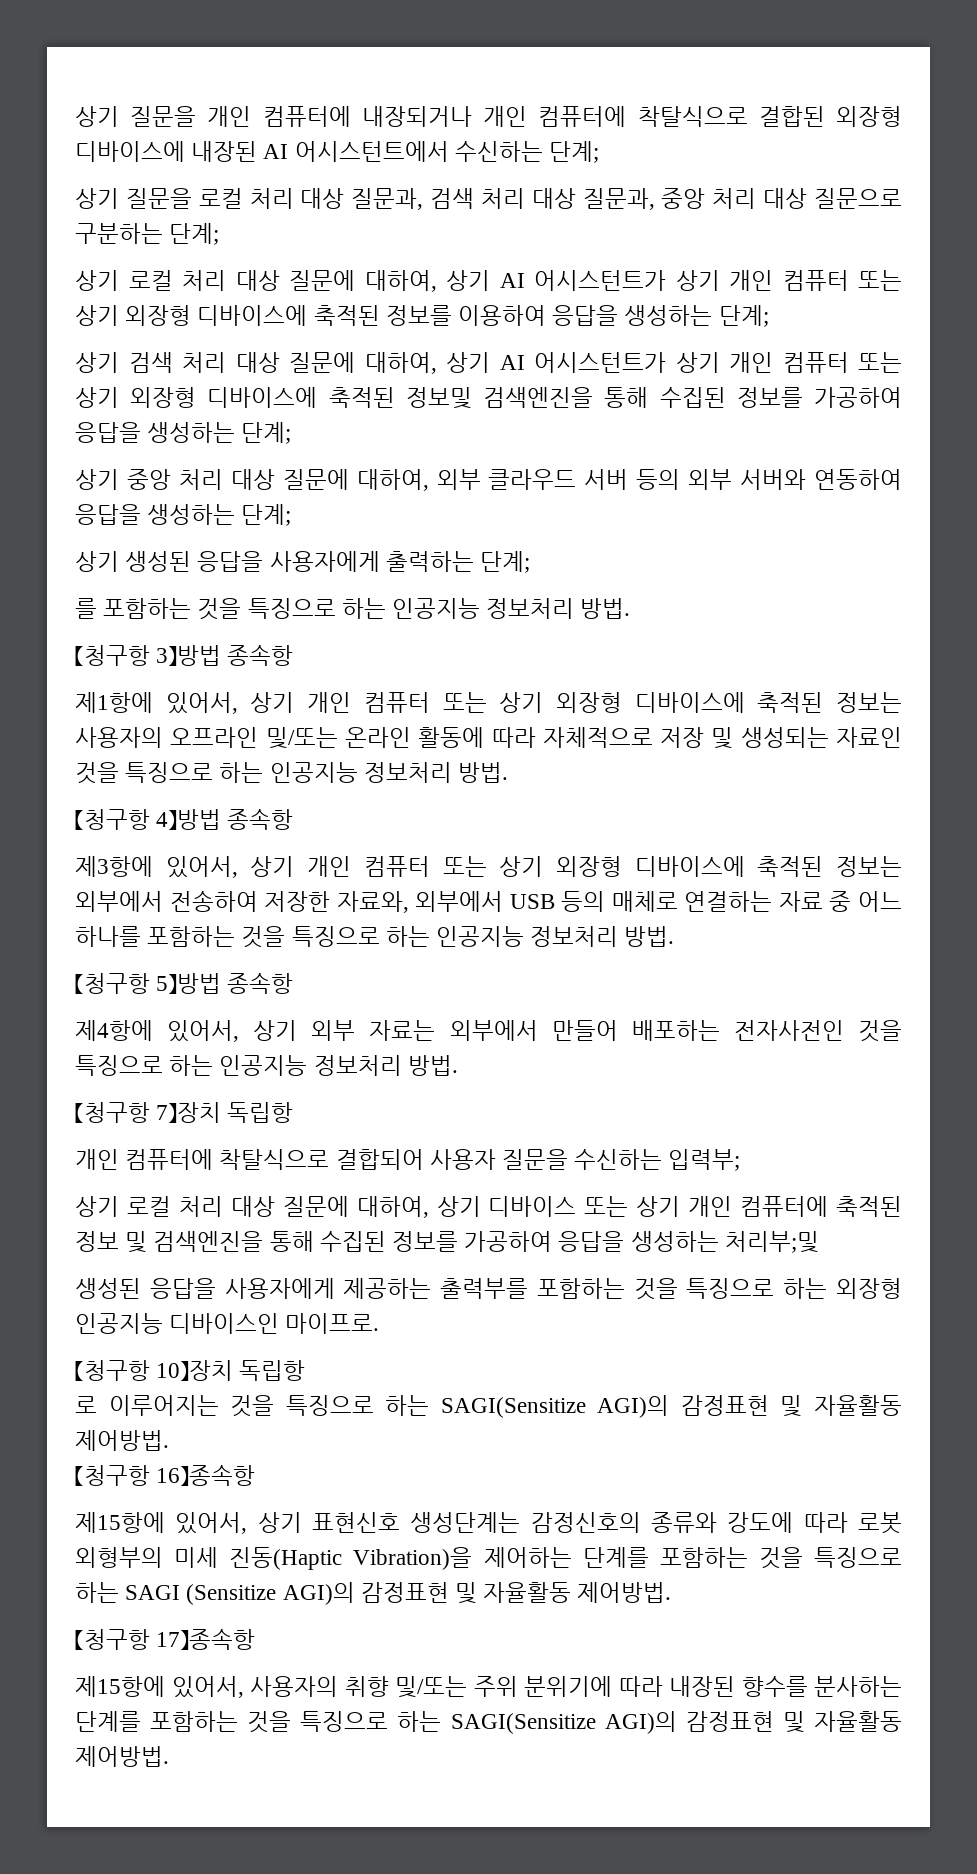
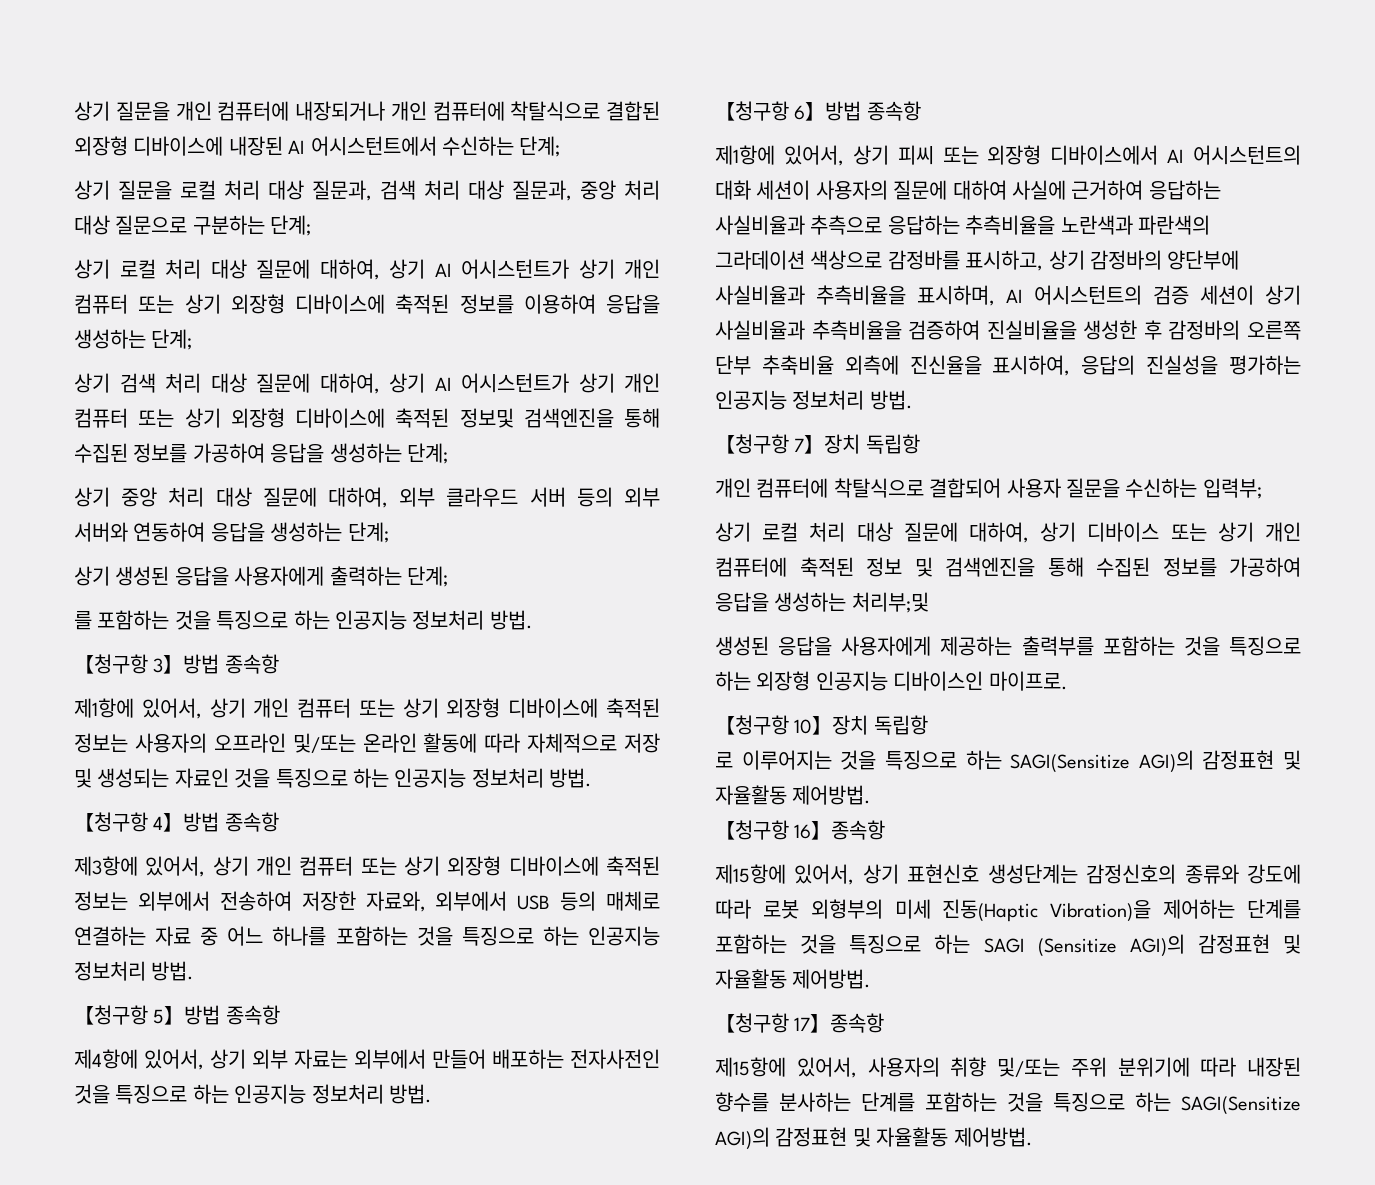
+ 【청구항 6】방법 종속항
+ 제1항에 있어서, 상기 피씨 또는 외장형 디바이스에서 AI 어시스턴트의 대화 세션이 사용자의 질문에 대하여 사실에 근거하여 응답하는 사실비율과 추측으로 응답하는 추측비율을 노란색과 파란색의 그라데이션 색상으로 감정바를 표시하고, 상기 감정바의 양단부에 사실비율과 추측비율을 표시하며, AI 어시스턴트의 검증 세션이 상기 사실비율과 추측비율을 검증하여 진실비율을 생성한 후 감정바의 오른쪽 단부 추축비율 외측에 진신율을 표시하여, 응답의 진실성을 평가하는 인공지능 정보처리 방법.

